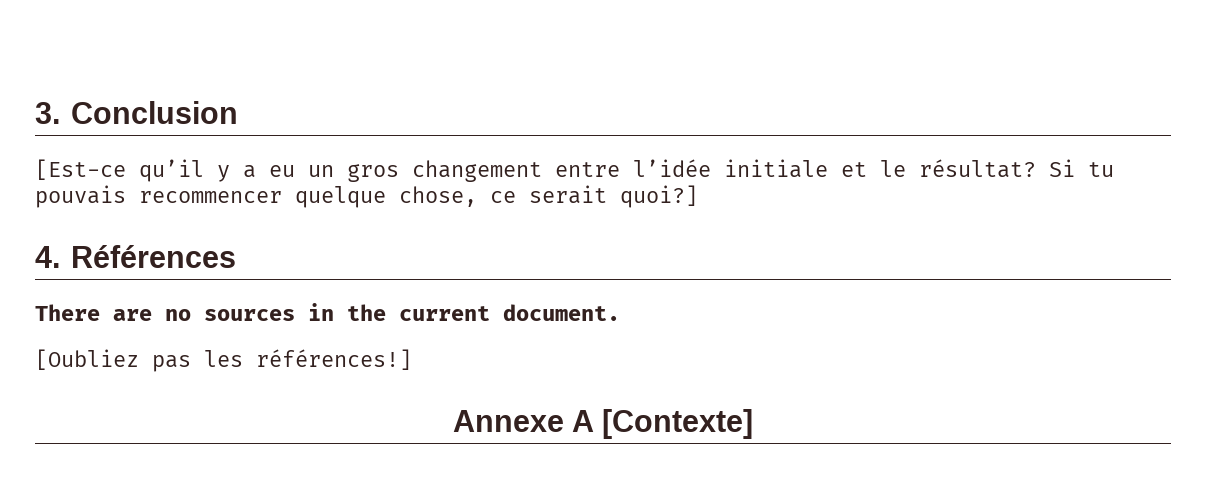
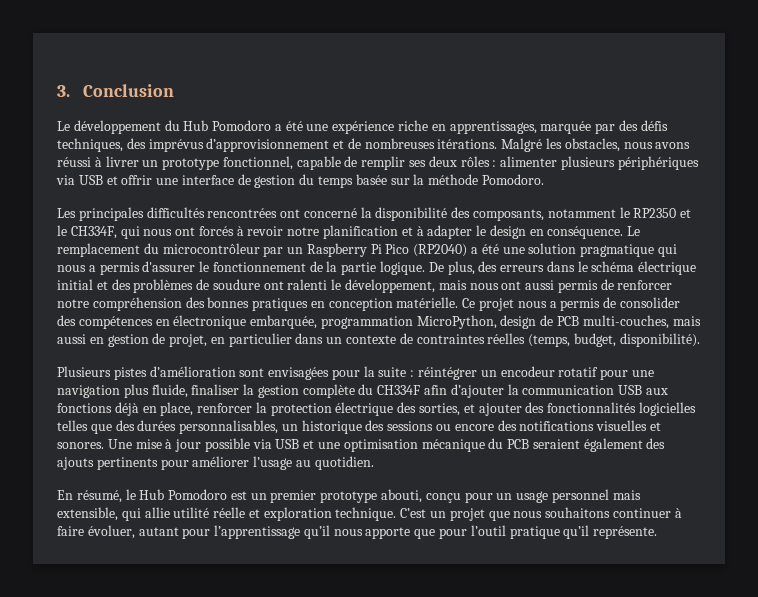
- [Est-ce qu’il y a eu un gros changement entre l’idée initiale et le résultat? Si tu pouvais recommencer quelque chose, ce serait quoi?]
- 4. Références
- There are no sources in the current document.
- [Oubliez pas les références!]
- Annexe A [Contexte]
+ Le développement du Hub Pomodoro a été une expérience riche en apprentissages, marquée par des défis techniques, des imprévus d’approvisionnement et de nombreuses itérations. Malgré les obstacles, nous avons réussi à livrer un prototype fonctionnel, capable de remplir ses deux rôles : alimenter plusieurs périphériques via USB et offrir une interface de gestion du temps basée sur la méthode Pomodoro.
+ Les principales difficultés rencontrées ont concerné la disponibilité des composants, notamment le RP2350 et le CH334F, qui nous ont forcés à revoir notre planification et à adapter le design en conséquence. Le remplacement du microcontrôleur par un Raspberry Pi Pico (RP2040) a été une solution pragmatique qui nous a permis d'assurer le fonctionnement de la partie logique. De plus, des erreurs dans le schéma électrique initial et des problèmes de soudure ont ralenti le développement, mais nous ont aussi permis de renforcer notre compréhension des bonnes pratiques en conception matérielle. Ce projet nous a permis de consolider des compétences en électronique embarquée, programmation MicroPython, design de PCB multi-couches, mais aussi en gestion de projet, en particulier dans un contexte de contraintes réelles (temps, budget, disponibilité).
+ Plusieurs pistes d’amélioration sont envisagées pour la suite : réintégrer un encodeur rotatif pour une navigation plus fluide, finaliser la gestion complète du CH334F afin d’ajouter la communication USB aux fonctions déjà en place, renforcer la protection électrique des sorties, et ajouter des fonctionnalités logicielles telles que des durées personnalisables, un historique des sessions ou encore des notifications visuelles et sonores. Une mise à jour possible via USB et une optimisation mécanique du PCB seraient également des ajouts pertinents pour améliorer l’usage au quotidien.
+ En résumé, le Hub Pomodoro est un premier prototype abouti, conçu pour un usage personnel mais extensible, qui allie utilité réelle et exploration technique. C’est un projet que nous souhaitons continuer à faire évoluer, autant pour l’apprentissage qu’il nous apporte que pour l’outil pratique qu’il représente.

